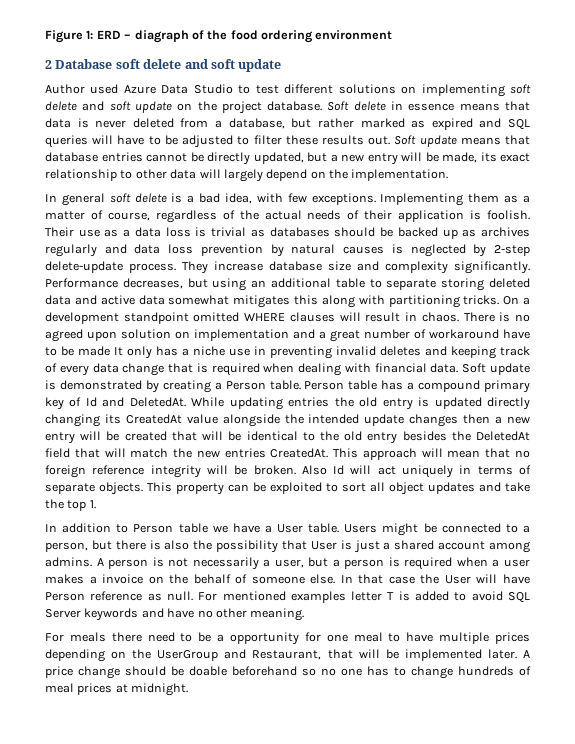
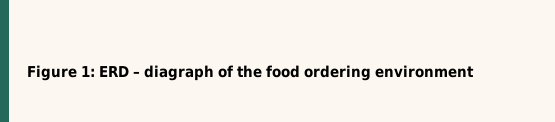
- 2 Database soft delete and soft update
- Author used Azure Data Studio to test different solutions on implementing soft delete and soft update on the project database. Soft delete in essence means that data is never deleted from a database, but rather marked as expired and SQL queries will have to be adjusted to filter these results out. Soft update means that database entries cannot be directly updated, but a new entry will be made, its exact relationship to other data will largely depend on the implementation.
- In general soft delete is a bad idea, with few exceptions. Implementing them as a matter of course, regardless of the actual needs of their application is foolish. Their use as a data loss is trivial as databases should be backed up as archives regularly and data loss prevention by natural causes is neglected by 2-step delete-update process. They increase database size and complexity significantly. Performance decreases, but using an additional table to separate storing deleted data and active data somewhat mitigates this along with partitioning tricks. On a development standpoint omitted WHERE clauses will result in chaos. There is no agreed upon solution on implementation and a great number of workaround have to be made It only has a niche use in preventing invalid deletes and keeping track of every data change that is required when dealing with financial data. Soft update is demonstrated by creating a Person table. Person table has a compound primary key of Id and DeletedAt. While updating entries the old entry is updated directly changing its CreatedAt value alongside the intended update changes then a new entry will be created that will be identical to the old entry besides the DeletedAt field that will match the new entries CreatedAt. This approach will mean that no foreign reference integrity will be broken. Also Id will act uniquely in terms of separate objects. This property can be exploited to sort all object updates and take the top 1.
- In addition to Person table we have a User table. Users might be connected to a person, but there is also the possibility that User is just a shared account among admins. A person is not necessarily a user, but a person is required when a user makes a invoice on the behalf of someone else. In that case the User will have Person reference as null. For mentioned examples letter T is added to avoid SQL Server keywords and have no other meaning.
- For meals there need to be a opportunity for one meal to have multiple prices depending on the UserGroup and Restaurant, that will be implemented later. A price change should be doable beforehand so no one has to change hundreds of meal prices at midnight.

